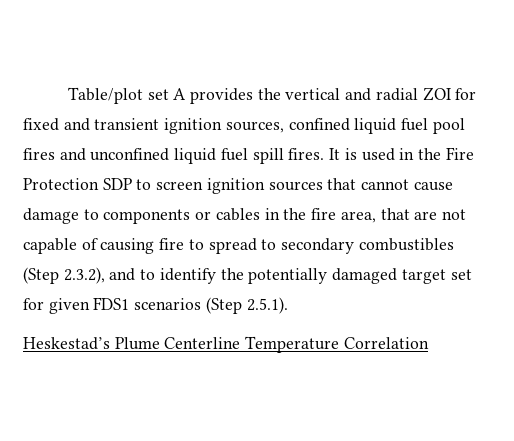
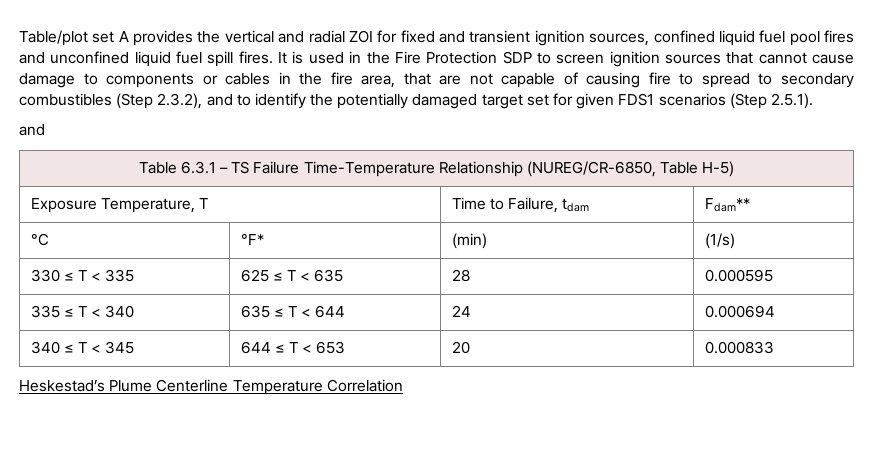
  It is used in the Fire Protection SDP to screen ignition sources that cannot cause damage to components or cables in the fire area, that are not capable of causing fire to spread to secondary combustibles (Step 2.3.2), and to identify the potentially damaged target set for given FDS1 scenarios (Step 2.5.1).
+ and
+ Table 6.3.1 – TS Failure Time-Temperature Relationship (NUREG/CR-6850, Table H-5)
+ Exposure Temperature, T | Time to Failure, tdam | Fdam**
+ °C | °F* | (min) | (1/s)
+ 330 ≤ T < 335 | 625 ≤ T < 635 | 28 | 0.000595
+ 335 ≤ T < 340 | 635 ≤ T < 644 | 24 | 0.000694
+ 340 ≤ T < 345 | 644 ≤ T < 653 | 20 | 0.000833

